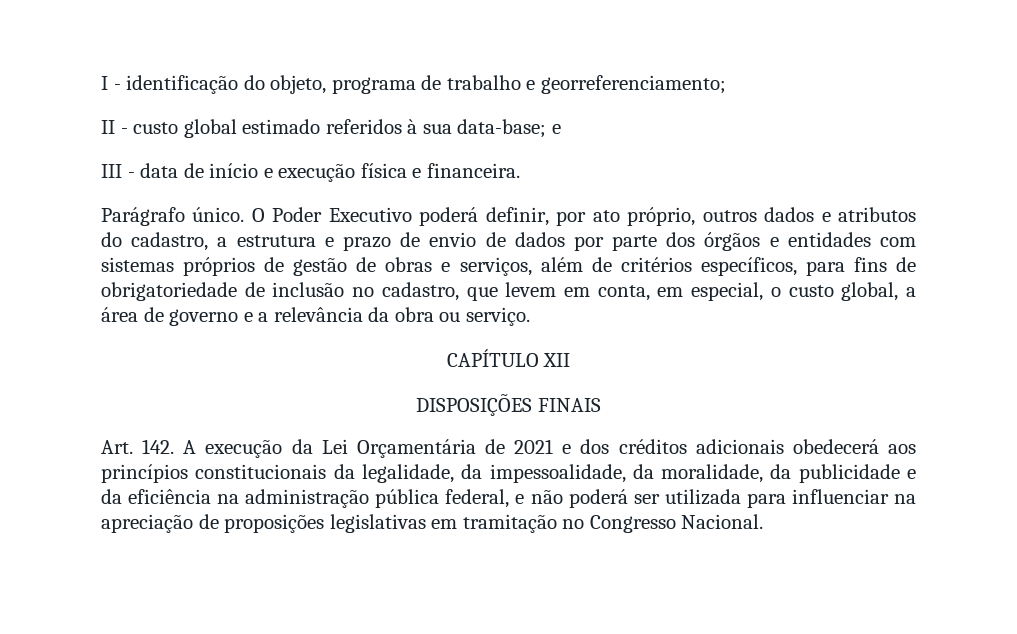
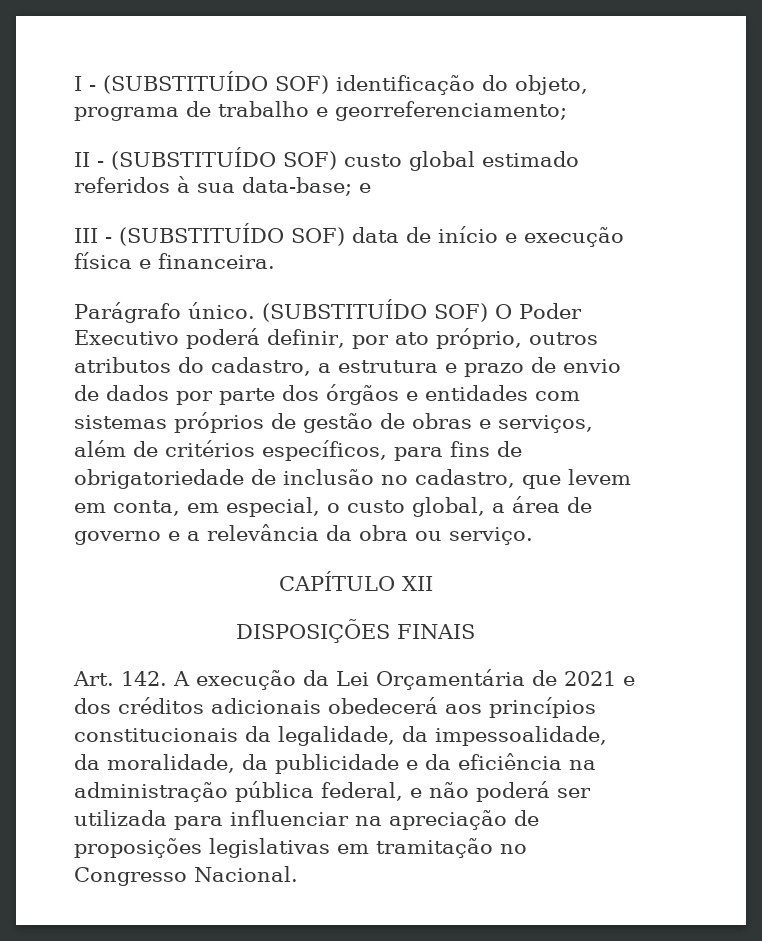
- I - identificação do objeto, programa de trabalho e georreferenciamento;
+ I - (SUBSTITUÍDO SOF) identificação do objeto, programa de trabalho e georreferenciamento;
- II - custo global estimado referidos à sua data-base; e
+ II - (SUBSTITUÍDO SOF) custo global estimado referidos à sua data-base; e
- III - data de início e execução física e financeira.
+ III - (SUBSTITUÍDO SOF) data de início e execução física e financeira.
- O Poder Executivo poderá definir, por ato próprio, outros dados e atributos do cadastro, a estrutura e prazo de envio de dados por parte dos órgãos e entidades com sistemas próprios de gestão de obras e serviços, além de critérios específicos, para fins de obrigatoriedade de inclusão no cadastro, que levem em conta, em especial, o custo global, a área de governo e a relevância da obra ou serviço.
+ (SUBSTITUÍDO SOF) O Poder Executivo poderá definir, por ato próprio, outros atributos do cadastro, a estrutura e prazo de envio de dados por parte dos órgãos e entidades com sistemas próprios de gestão de obras e serviços, além de critérios específicos, para fins de obrigatoriedade de inclusão no cadastro, que levem em conta, em especial, o custo global, a área de governo e a relevância da obra ou serviço.

